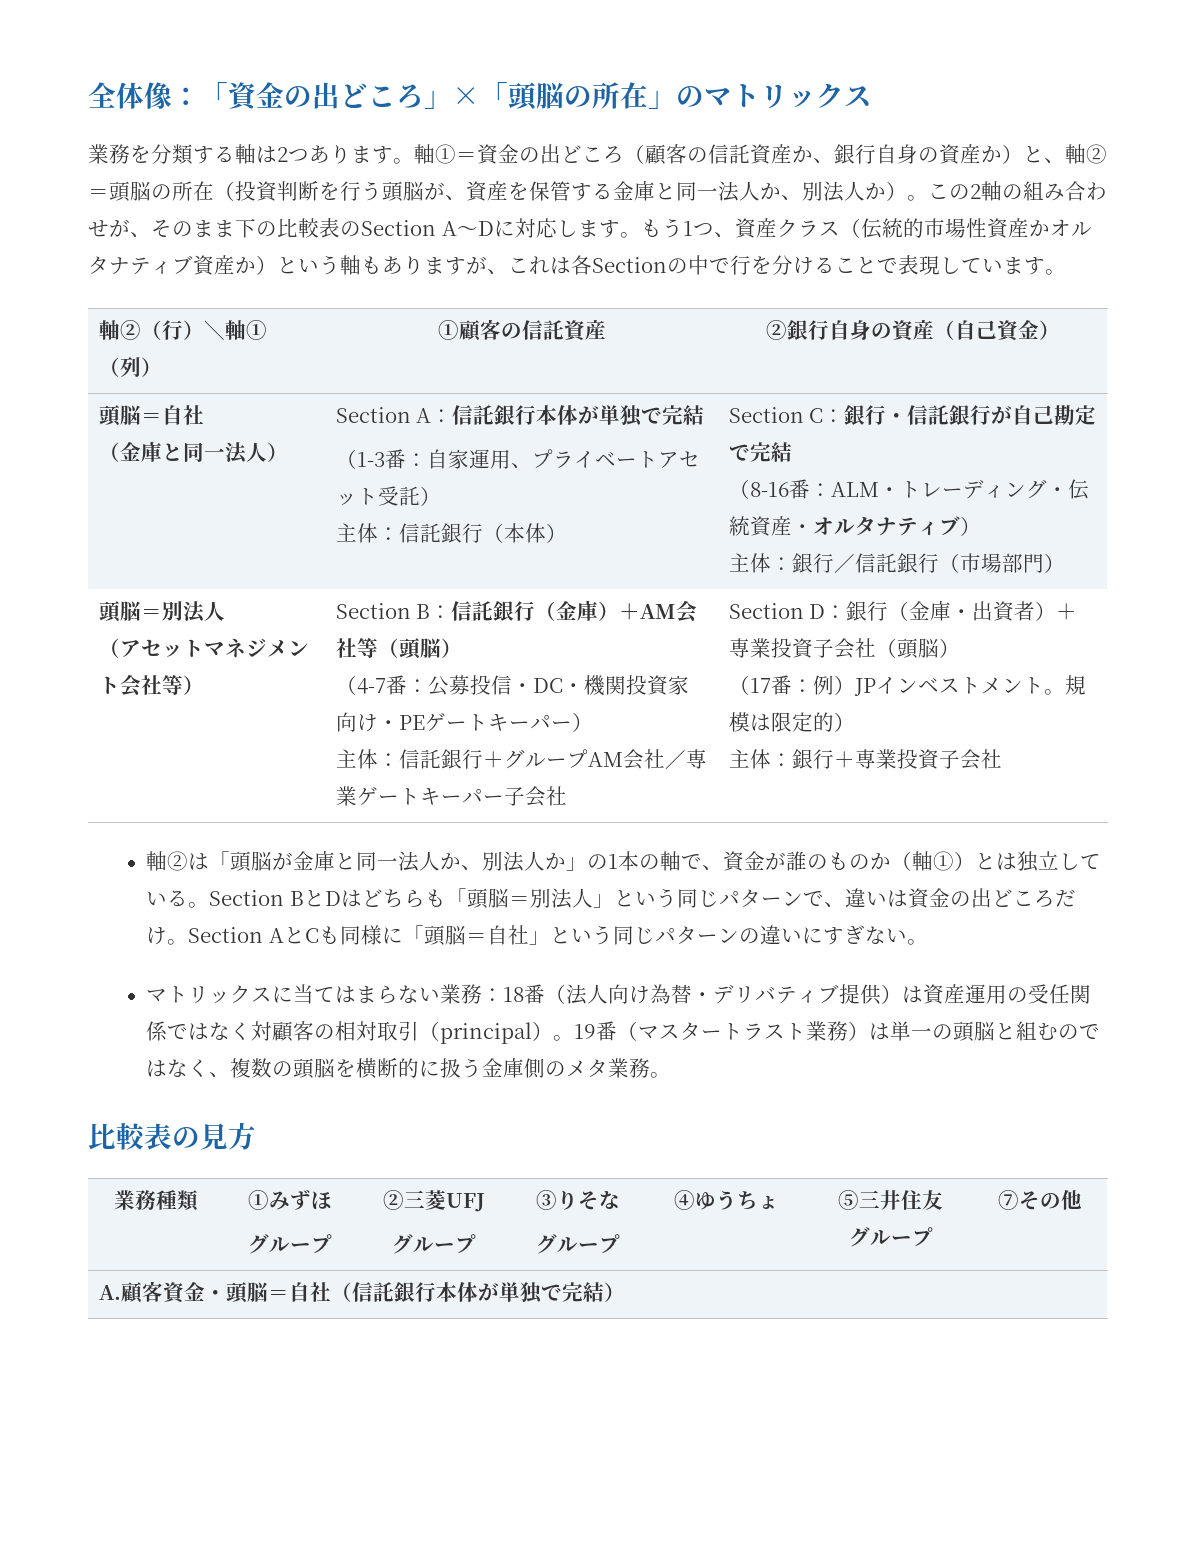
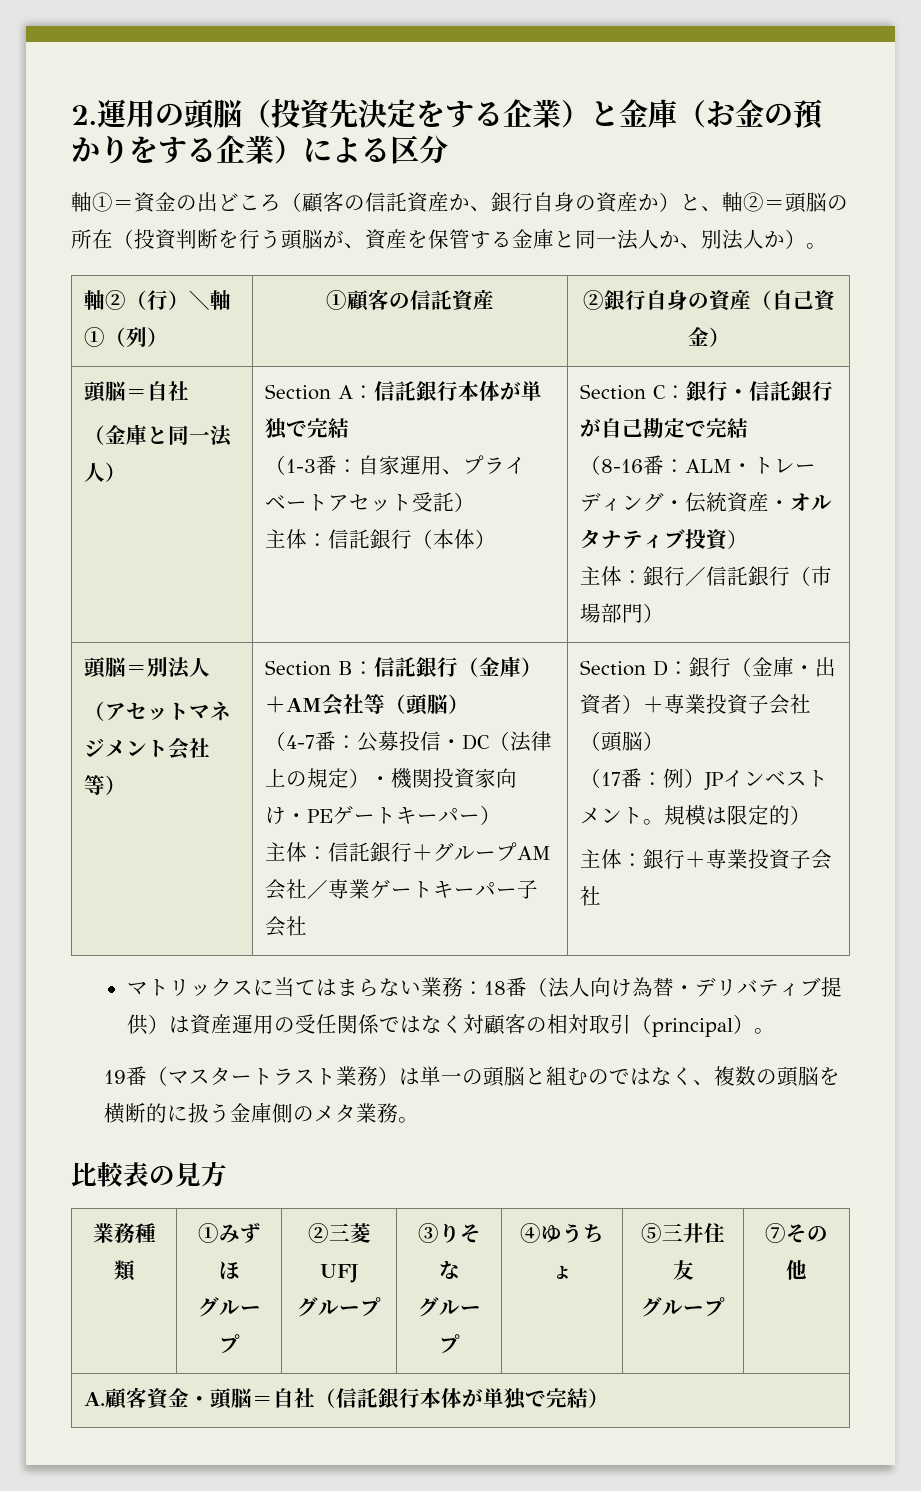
- 全体像：「資金の出どころ」×「頭脳の所在」のマトリックス
- 業務を分類する軸は2つあります。軸①＝資金の出どころ（顧客の信託資産か、銀行自身の資産か）と、軸②＝頭脳の所在（投資判断を行う頭脳が、資産を保管する金庫と同一法人か、別法人か）。この2軸の組み合わせが、そのまま下の比較表のSection A〜Dに対応します。もう1つ、資産クラス（伝統的市場性資産かオルタナティブ資産か）という軸もありますが、これは各Sectionの中で行を分けることで表現しています。
+ 2.運用の頭脳（投資先決定をする企業）と金庫（お金の預かりをする企業）による区分
+ 軸①＝資金の出どころ（顧客の信託資産か、銀行自身の資産か）と、軸②＝頭脳の所在（投資判断を行う頭脳が、資産を保管する金庫と同一法人か、別法人か）。
- （8-16番：ALM・トレーディング・伝統資産・オルタナティブ）
+ （8-16番：ALM・トレーディング・伝統資産・オルタナティブ投資）
- （4-7番：公募投信・DC・機関投資家向け・PEゲートキーパー）
+ （4-7番：公募投信・DC（法律上の規定）・機関投資家向け・PEゲートキーパー）
- 軸②は「頭脳が金庫と同一法人か、別法人か」の1本の軸で、資金が誰のものか（軸①）とは独立している。Section BとDはどちらも「頭脳＝別法人」という同じパターンで、違いは資金の出どころだけ。Section AとCも同様に「頭脳＝自社」という同じパターンの違いにすぎない。
- マトリックスに当てはまらない業務：18番（法人向け為替・デリバティブ提供）は資産運用の受任関係ではなく対顧客の相対取引（principal）。19番（マスタートラスト業務）は単一の頭脳と組むのではなく、複数の頭脳を横断的に扱う金庫側のメタ業務。
+ マトリックスに当てはまらない業務：18番（法人向け為替・デリバティブ提供）は資産運用の受任関係ではなく対顧客の相対取引（principal）。
+ 19番（マスタートラスト業務）は単一の頭脳と組むのではなく、複数の頭脳を横断的に扱う金庫側のメタ業務。

